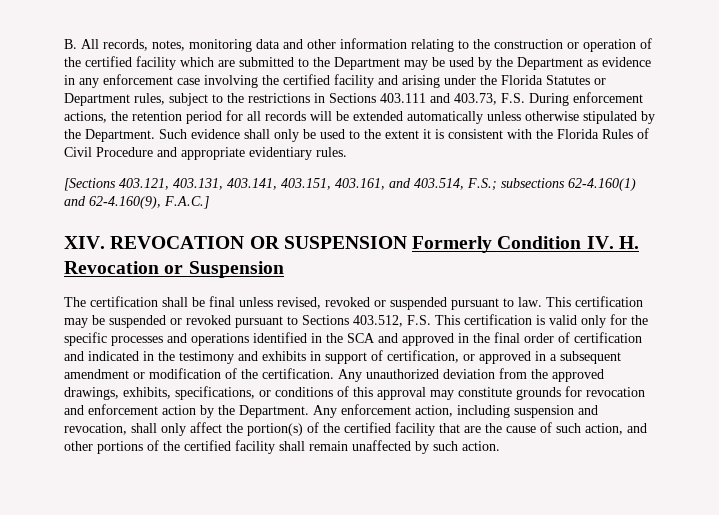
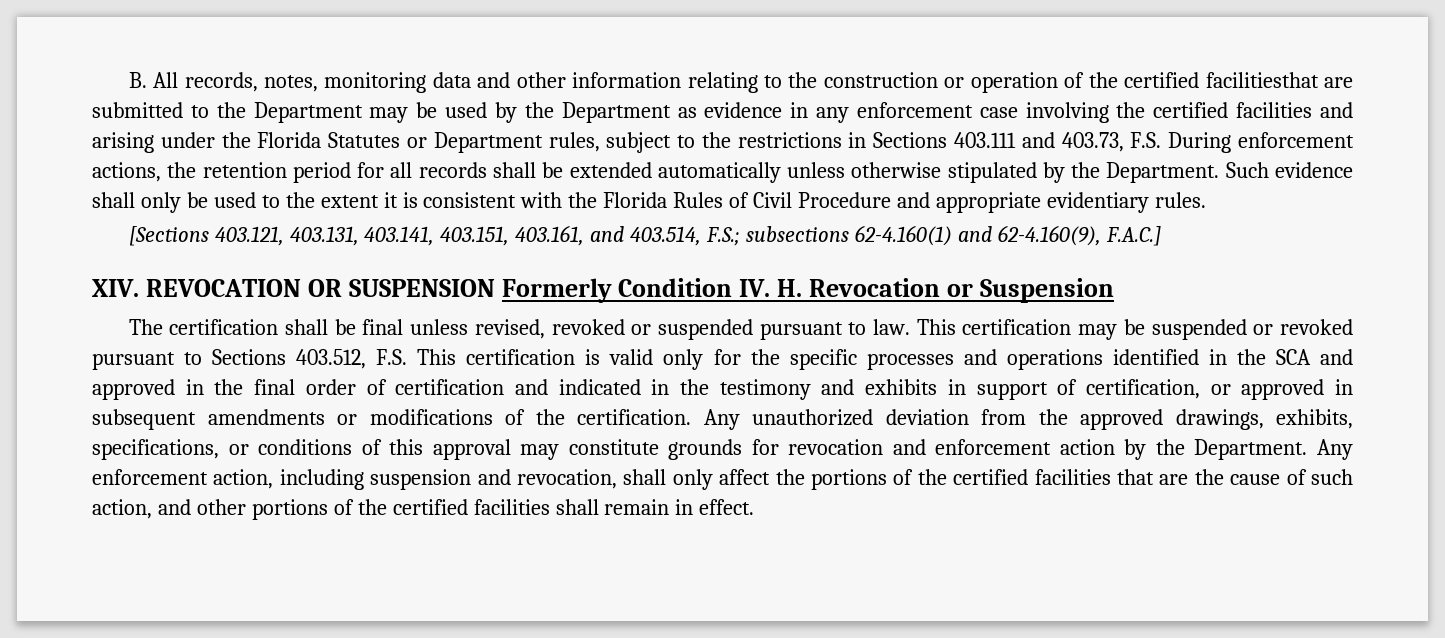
- B. All records, notes, monitoring data and other information relating to the construction or operation of the certified facility which are submitted to the Department may be used by the Department as evidence in any enforcement case involving the certified facility and arising under the Florida Statutes or Department rules, subject to the restrictions in Sections 403.111 and 403.73, F.S. During enforcement actions, the retention period for all records will be extended automatically unless otherwise stipulated by the Department.
+ B. All records, notes, monitoring data and other information relating to the construction or operation of the certified facilitiesthat are submitted to the Department may be used by the Department as evidence in any enforcement case involving the certified facilities and arising under the Florida Statutes or Department rules, subject to the restrictions in Sections 403.111 and 403.73, F.S. During enforcement actions, the retention period for all records shall be extended automatically unless otherwise stipulated by the Department.
- This certification may be suspended or revoked pursuant to Sections 403.512, F.S. This certification is valid only for the specific processes and operations identified in the SCA and approved in the final order of certification and indicated in the testimony and exhibits in support of certification, or approved in a subsequent amendment or modification of the certification.
+ This certification may be suspended or revoked pursuant to Sections 403.512, F.S. This certification is valid only for the specific processes and operations identified in the SCA and approved in the final order of certification and indicated in the testimony and exhibits in support of certification, or approved in subsequent amendments or modifications of the certification.
- Any enforcement action, including suspension and revocation, shall only affect the portion(s) of the certified facility that are the cause of such action, and other portions of the certified facility shall remain unaffected by such action.
+ Any enforcement action, including suspension and revocation, shall only affect the portions of the certified facilities that are the cause of such action, and other portions of the certified facilities shall remain in effect.

